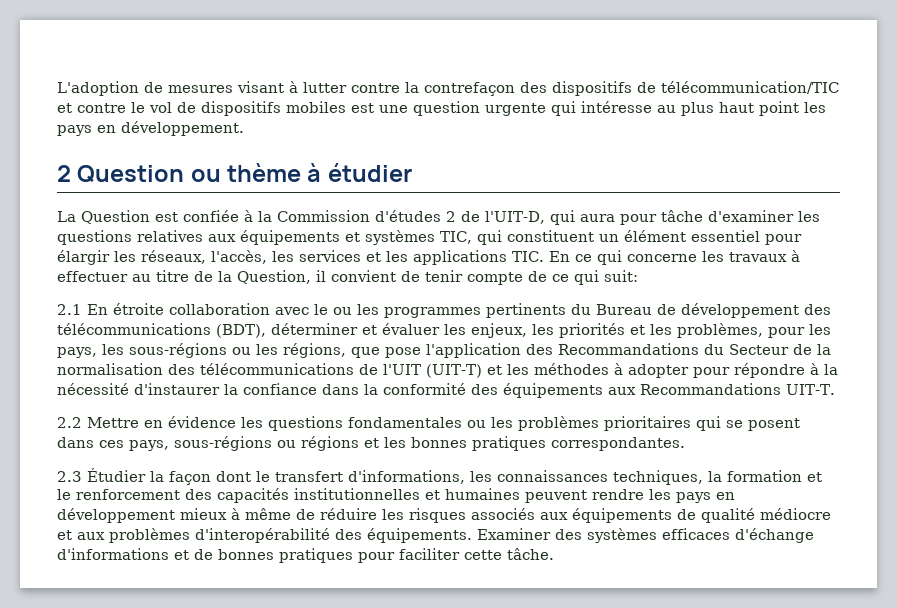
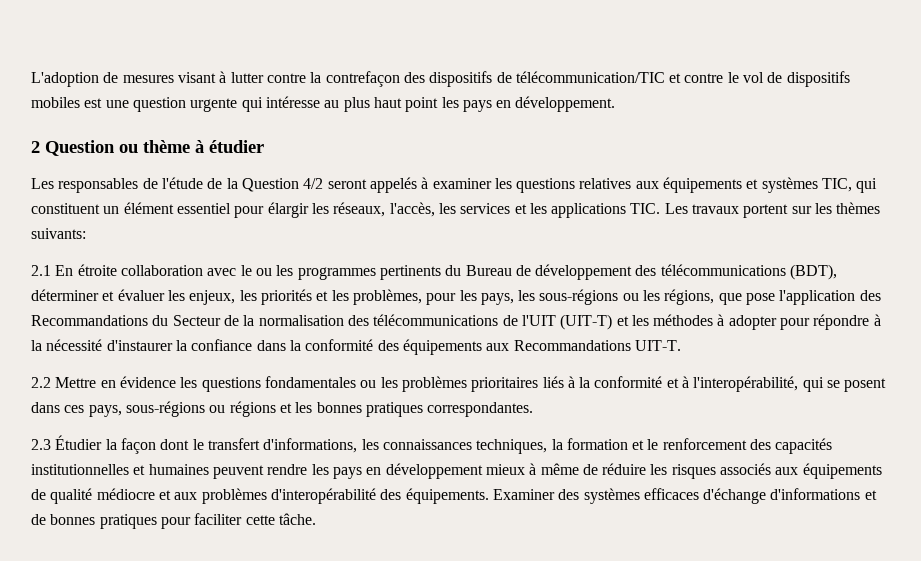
- La Question est confiée à la Commission d'études 2 de l'UIT-D, qui aura pour tâche d'examiner les questions relatives aux équipements et systèmes TIC, qui constituent un élément essentiel pour élargir les réseaux, l'accès, les services et les applications TIC. En ce qui concerne les travaux à effectuer au titre de la Question, il convient de tenir compte de ce qui suit:
+ Les responsables de l'étude de la Question 4/2 seront appelés à examiner les questions relatives aux équipements et systèmes TIC, qui constituent un élément essentiel pour élargir les réseaux, l'accès, les services et les applications TIC. Les travaux portent sur les thèmes suivants:
- 2.2 Mettre en évidence les questions fondamentales ou les problèmes prioritaires qui se posent dans ces pays, sous-régions ou régions et les bonnes pratiques correspondantes.
+ 2.2 Mettre en évidence les questions fondamentales ou les problèmes prioritaires liés à la conformité et à l'interopérabilité, qui se posent dans ces pays, sous-régions ou régions et les bonnes pratiques correspondantes.

